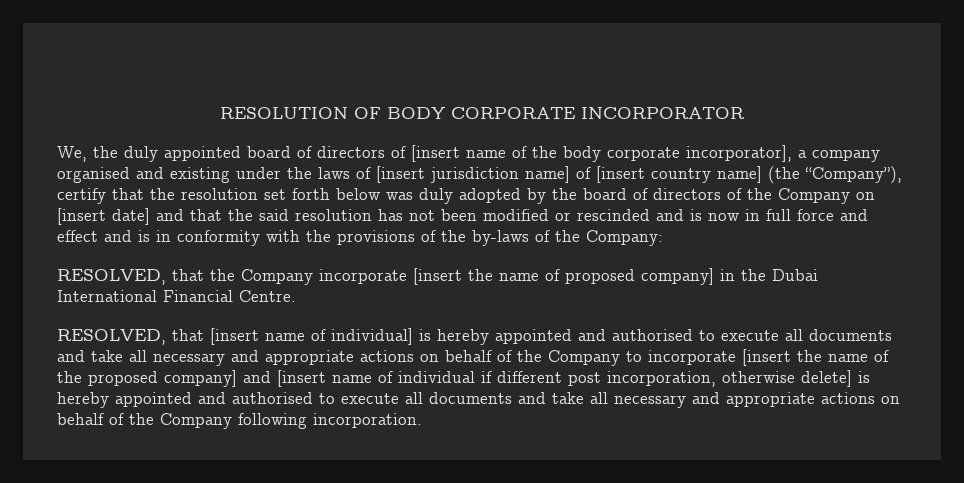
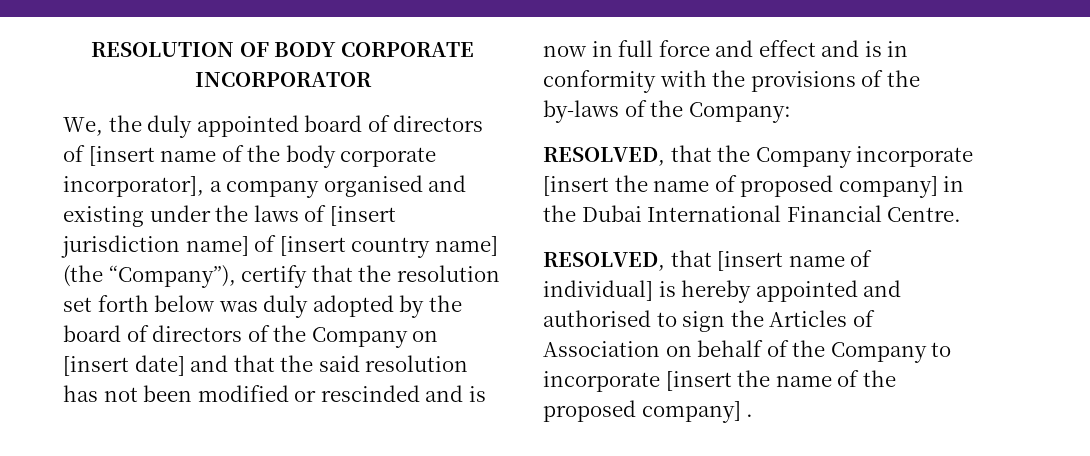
- RESOLVED, that [insert name of individual] is hereby appointed and authorised to execute all documents and take all necessary and appropriate actions on behalf of the Company to incorporate [insert the name of the proposed company] and [insert name of individual if different post incorporation, otherwise delete] is hereby appointed and authorised to execute all documents and take all necessary and appropriate actions on behalf of the Company following incorporation.
+ RESOLVED, that [insert name of individual] is hereby appointed and authorised to sign the Articles of Association on behalf of the Company to incorporate [insert the name of the proposed company] .

